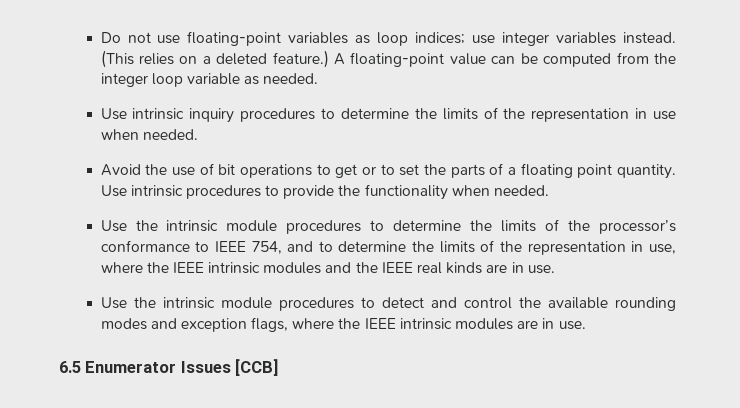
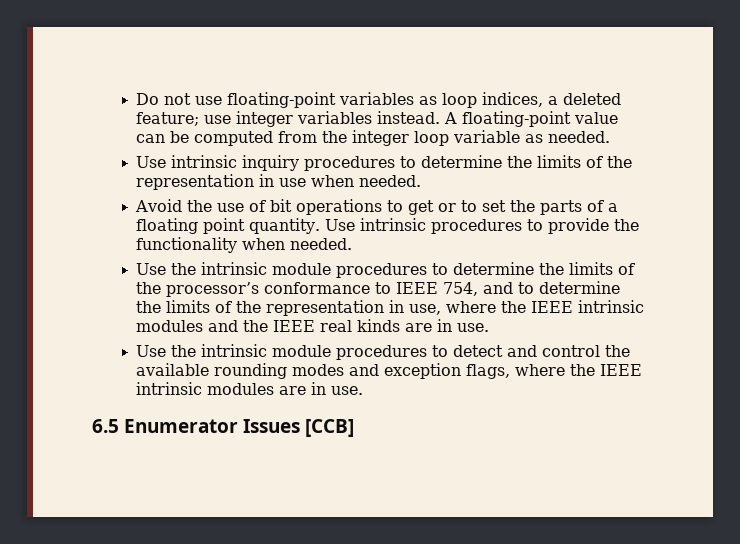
- Do not use floating-point variables as loop indices; use integer variables instead. (This relies on a deleted feature.)
+ Do not use floating-point variables as loop indices, a deleted feature; use integer variables instead.

